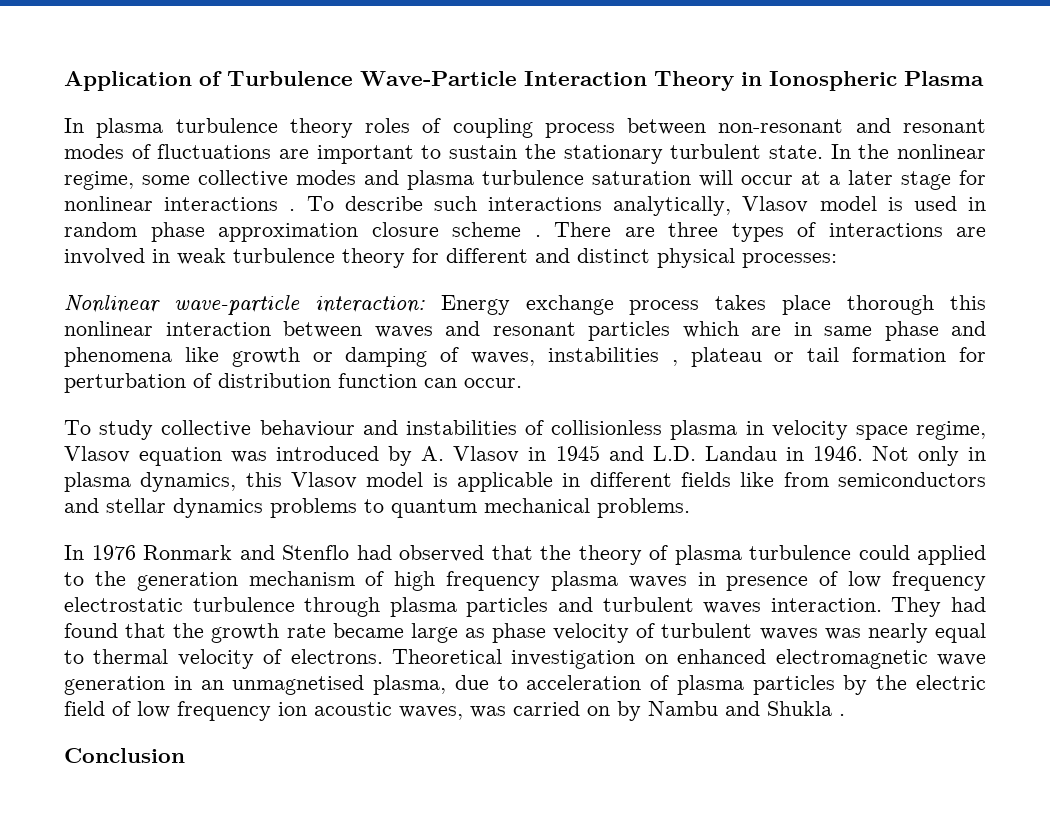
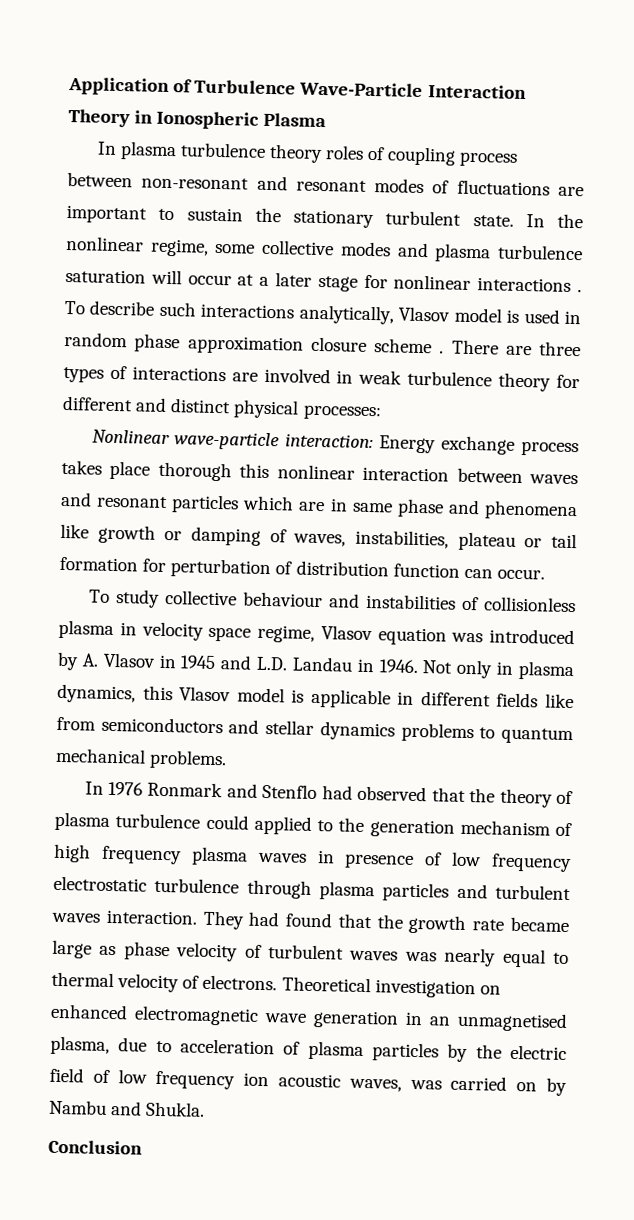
- Nonlinear wave-particle interaction: Energy exchange process takes place thorough this nonlinear interaction between waves and resonant particles which are in same phase and phenomena like growth or damping of waves, instabilities , plateau or tail formation for perturbation of distribution function can occur.
+ Nonlinear wave-particle interaction: Energy exchange process takes place thorough this nonlinear interaction between waves and resonant particles which are in same phase and phenomena like growth or damping of waves, instabilities, plateau or tail formation for perturbation of distribution function can occur.
- Theoretical investigation on enhanced electromagnetic wave generation in an unmagnetised plasma, due to acceleration of plasma particles by the electric field of low frequency ion acoustic waves, was carried on by Nambu and Shukla .
+ Theoretical investigation on enhanced electromagnetic wave generation in an unmagnetised plasma, due to acceleration of plasma particles by the electric field of low frequency ion acoustic waves, was carried on by Nambu and Shukla.

